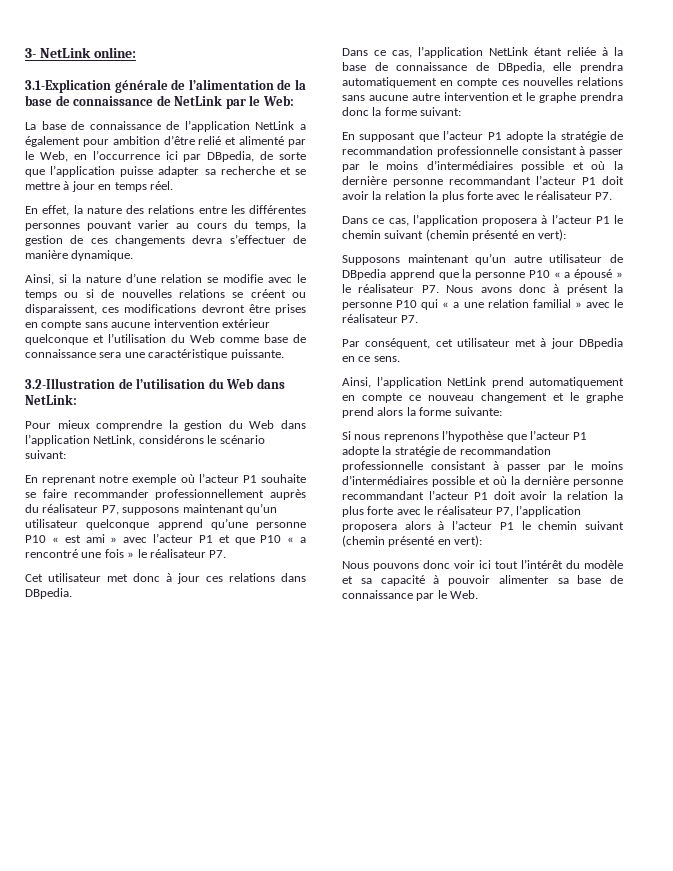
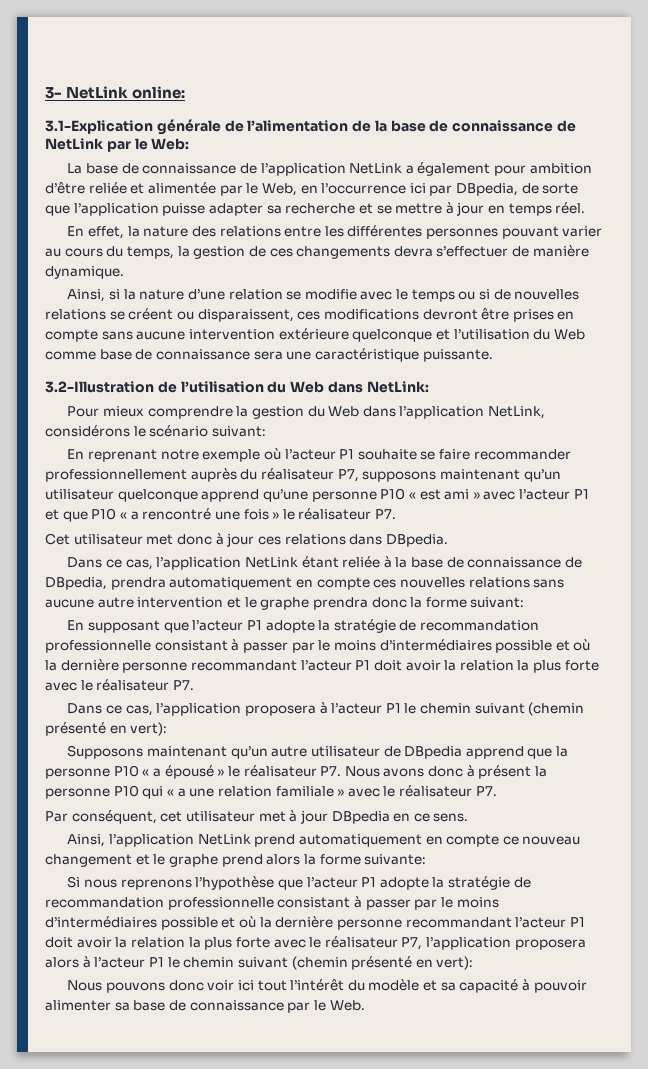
- La base de connaissance de l’application NetLink a également pour ambition d’être relié et alimenté par le Web, en l’occurrence ici par DBpedia, de sorte que l’application puisse adapter sa recherche et se mettre à jour en temps réel.
+ La base de connaissance de l’application NetLink a également pour ambition d’être reliée et alimentée par le Web, en l’occurrence ici par DBpedia, de sorte que l’application puisse adapter sa recherche et se mettre à jour en temps réel.
- Ainsi, si la nature d’une relation se modifie avec le temps ou si de nouvelles relations se créent ou disparaissent, ces modifications devront être prises en compte sans aucune intervention extérieur quelconque et l’utilisation du Web comme base de connaissance sera une caractéristique puissante.
+ Ainsi, si la nature d’une relation se modifie avec le temps ou si de nouvelles relations se créent ou disparaissent, ces modifications devront être prises en compte sans aucune intervention extérieure quelconque et l’utilisation du Web comme base de connaissance sera une caractéristique puissante.
- Dans ce cas, l’application NetLink étant reliée à la base de connaissance de DBpedia, elle prendra automatiquement en compte ces nouvelles relations sans aucune autre intervention et le graphe prendra donc la forme suivant:
+ Dans ce cas, l’application NetLink étant reliée à la base de connaissance de DBpedia, prendra automatiquement en compte ces nouvelles relations sans aucune autre intervention et le graphe prendra donc la forme suivant:
- Supposons maintenant qu’un autre utilisateur de DBpedia apprend que la personne P10 « a épousé » le réalisateur P7. Nous avons donc à présent la personne P10 qui « a une relation familial » avec le réalisateur P7.
+ Supposons maintenant qu’un autre utilisateur de DBpedia apprend que la personne P10 « a épousé » le réalisateur P7. Nous avons donc à présent la personne P10 qui « a une relation familiale » avec le réalisateur P7.

